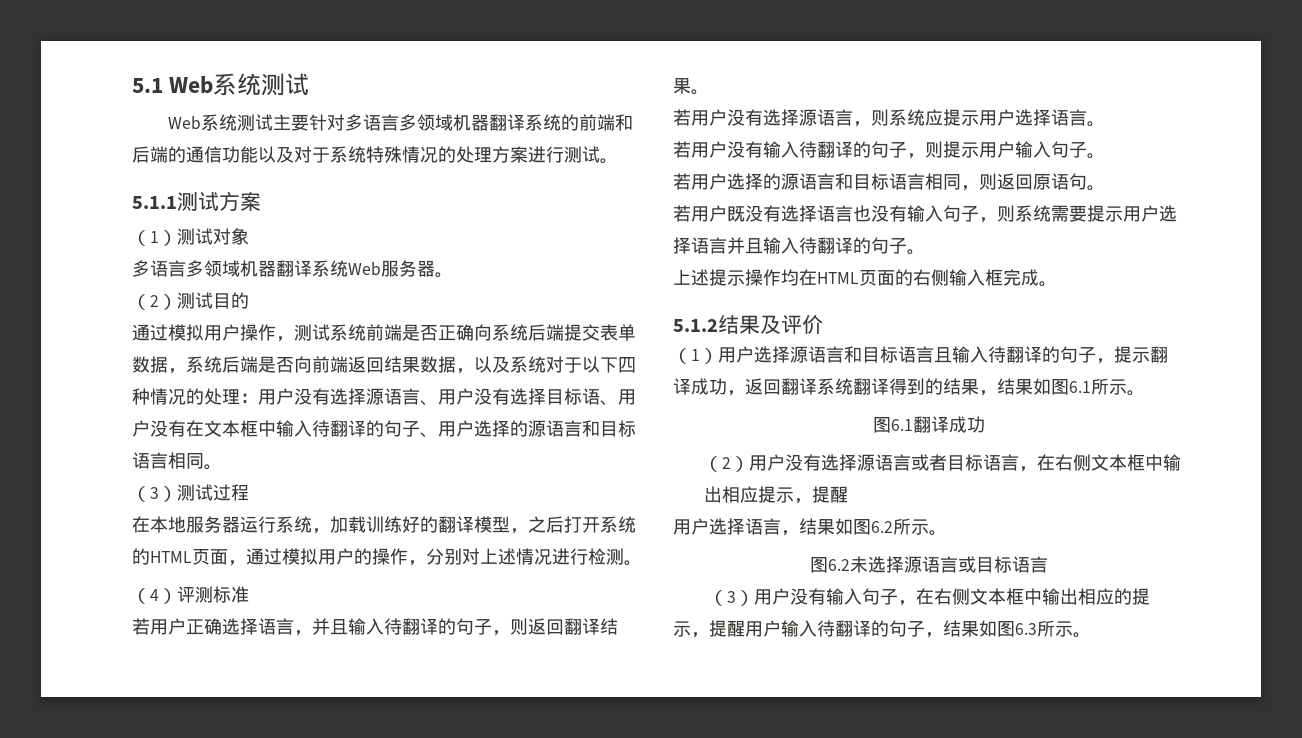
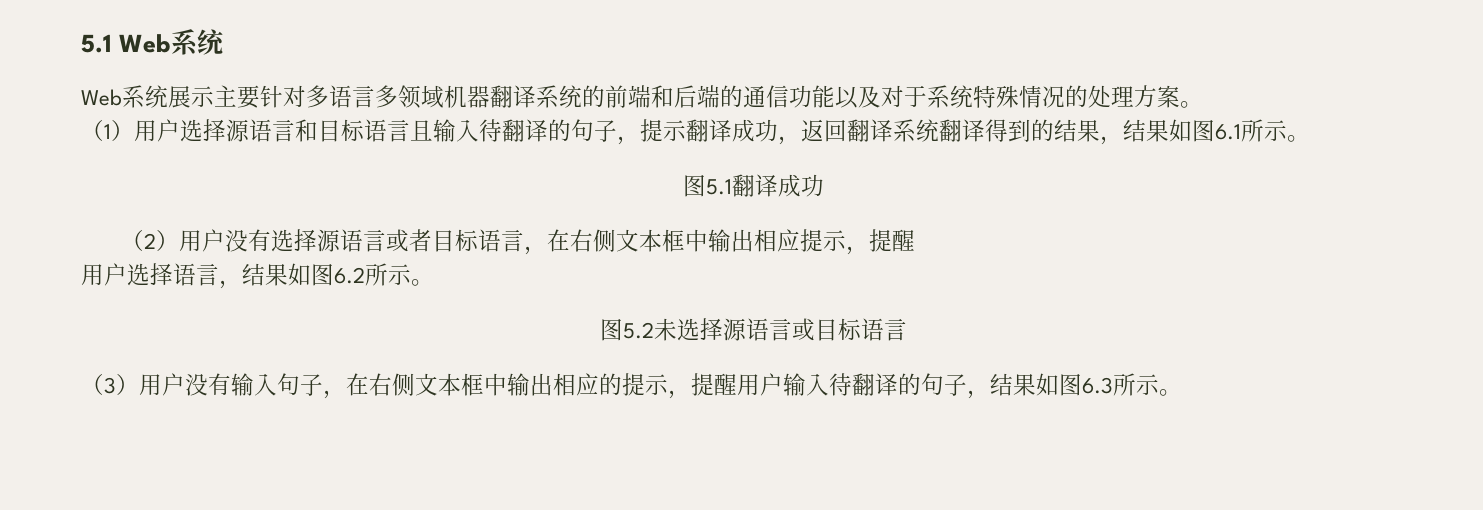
- 5.1 Web系统测试
- Web系统测试主要针对多语言多领域机器翻译系统的前端和后端的通信功能以及对于系统特殊情况的处理方案进行测试。
- 5.1.1测试方案
- （1）测试对象
- 多语言多领域机器翻译系统Web服务器。
- （2）测试目的
- 通过模拟用户操作，测试系统前端是否正确向系统后端提交表单数据，系统后端是否向前端返回结果数据，以及系统对于以下四种情况的处理：用户没有选择源语言、用户没有选择目标语、用户没有在文本框中输入待翻译的句子、用户选择的源语言和目标语言相同。
- （3）测试过程
- 在本地服务器运行系统，加载训练好的翻译模型，之后打开系统的HTML页面，通过模拟用户的操作，分别对上述情况进行检测。
- （4）评测标准
- 若用户正确选择语言，并且输入待翻译的句子，则返回翻译结果。
- 若用户没有选择源语言，则系统应提示用户选择语言。
- 若用户没有输入待翻译的句子，则提示用户输入句子。
- 若用户选择的源语言和目标语言相同，则返回原语句。
- 若用户既没有选择语言也没有输入句子，则系统需要提示用户选择语言并且输入待翻译的句子。
- 上述提示操作均在HTML页面的右侧输入框完成。
- 5.1.2结果及评价
+ 5.1 Web系统
+ Web系统展示主要针对多语言多领域机器翻译系统的前端和后端的通信功能以及对于系统特殊情况的处理方案。
- 图6.1翻译成功
+ 图5.1翻译成功
- 图6.2未选择源语言或目标语言
+ 图5.2未选择源语言或目标语言

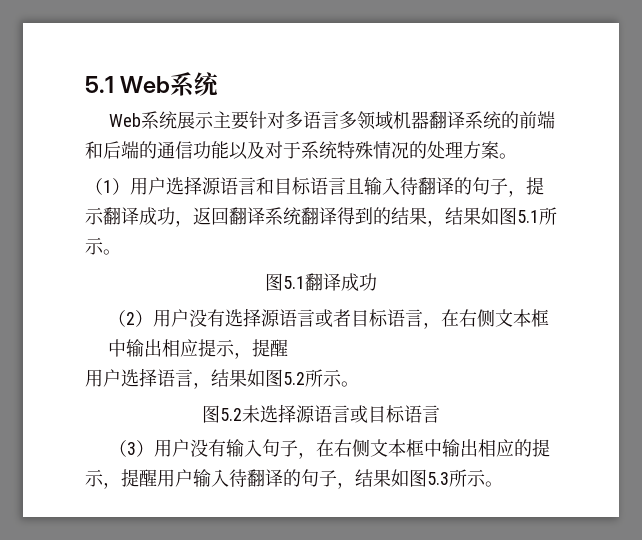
- （1）用户选择源语言和目标语言且输入待翻译的句子，提示翻译成功，返回翻译系统翻译得到的结果，结果如图6.1所示。
+ （1）用户选择源语言和目标语言且输入待翻译的句子，提示翻译成功，返回翻译系统翻译得到的结果，结果如图5.1所示。
- 用户选择语言，结果如图6.2所示。
+ 用户选择语言，结果如图5.2所示。
- （3）用户没有输入句子，在右侧文本框中输出相应的提示，提醒用户输入待翻译的句子，结果如图6.3所示。
+ （3）用户没有输入句子，在右侧文本框中输出相应的提示，提醒用户输入待翻译的句子，结果如图5.3所示。

